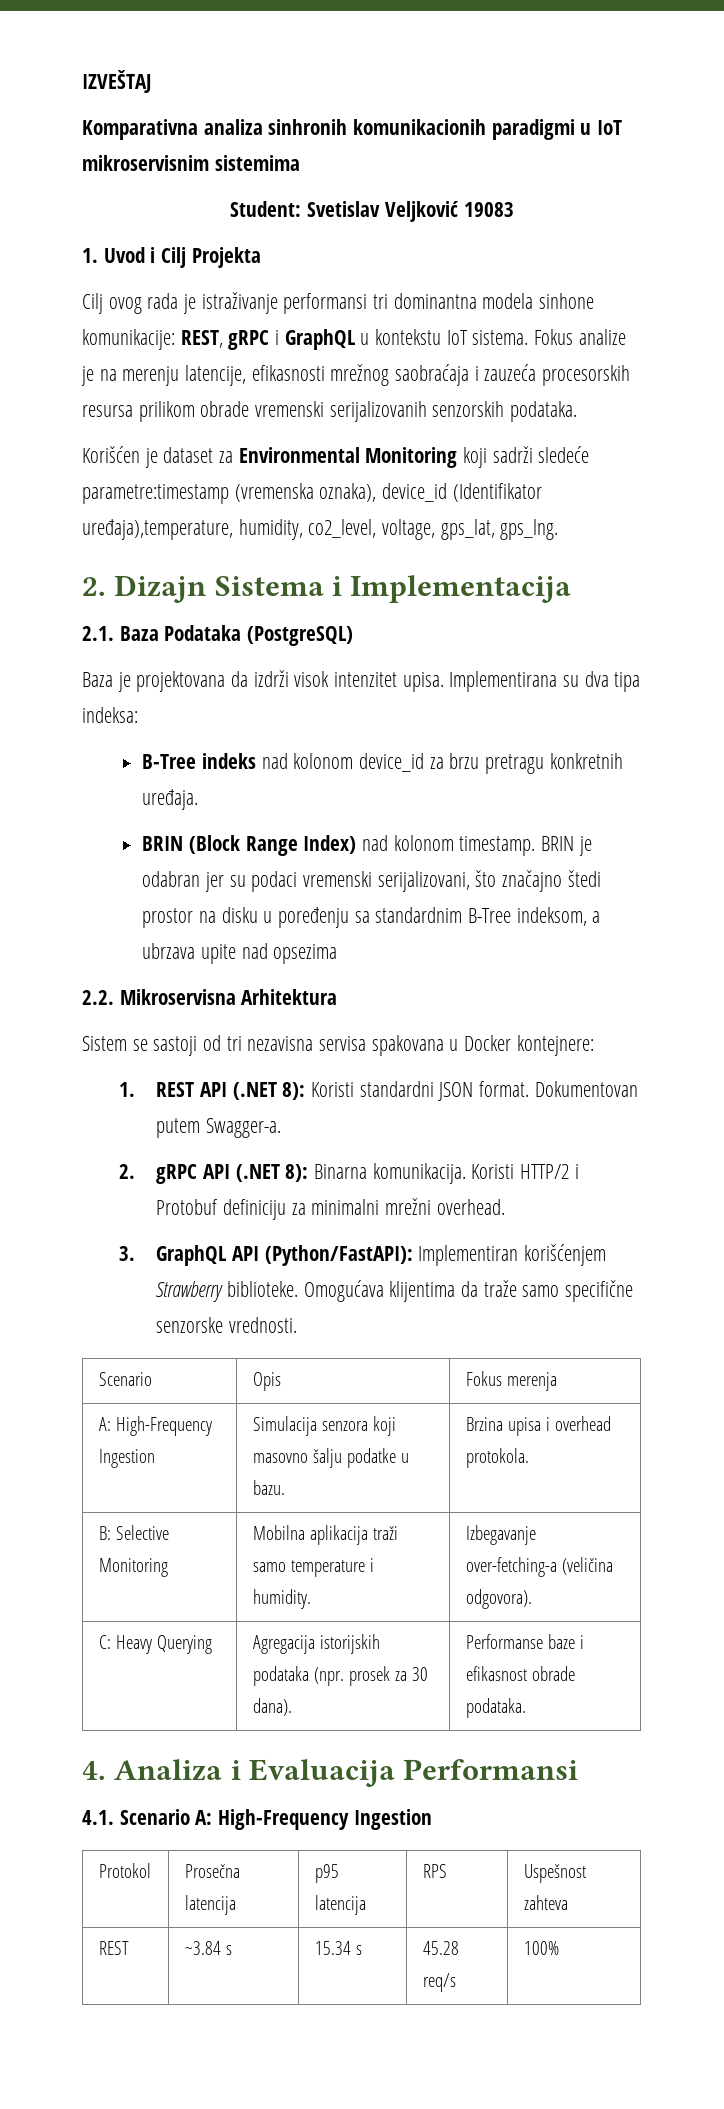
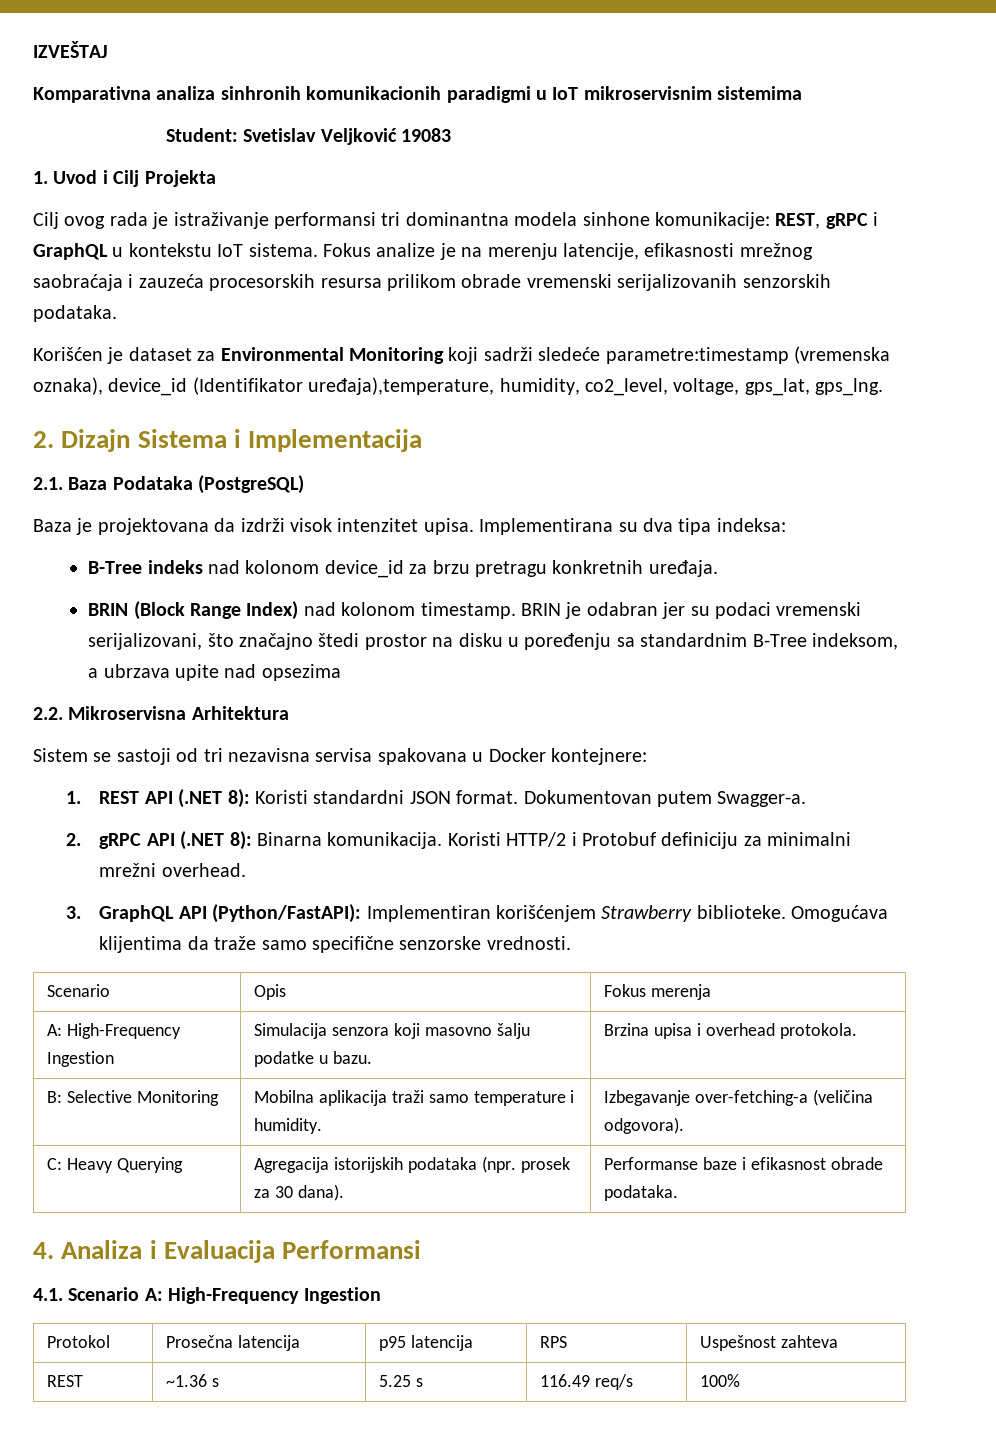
- REST | ~3.84 s | 15.34 s | 45.28 req/s | 100%
+ REST | ~1.36 s | 5.25 s | 116.49 req/s | 100%

